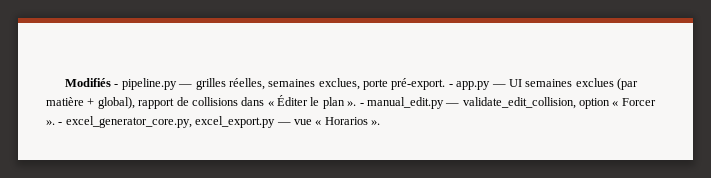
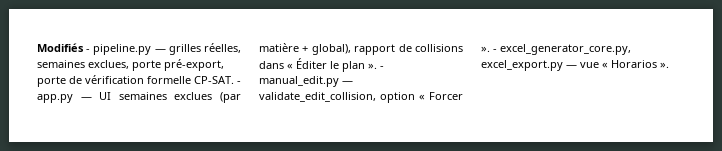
- Modifiés - pipeline.py — grilles réelles, semaines exclues, porte pré-export.
+ Modifiés - pipeline.py — grilles réelles, semaines exclues, porte pré-export, porte de vérification formelle CP-SAT.

